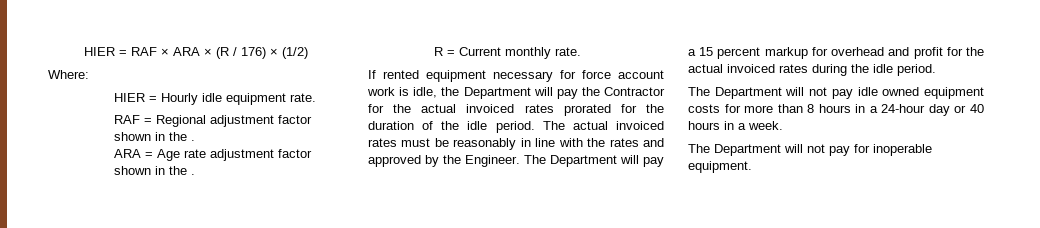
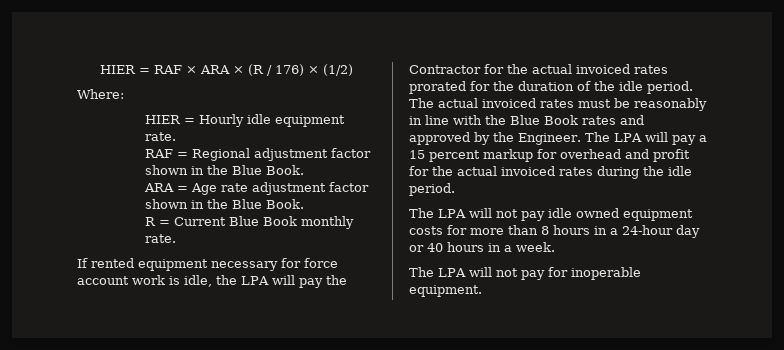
- RAF = Regional adjustment factor shown in the .
+ RAF = Regional adjustment factor shown in the Blue Book.
- ARA = Age rate adjustment factor shown in the .
+ ARA = Age rate adjustment factor shown in the Blue Book.
- R = Current monthly rate.
+ R = Current Blue Book monthly rate.
- If rented equipment necessary for force account work is idle, the Department will pay the Contractor for the actual invoiced rates prorated for the duration of the idle period.
+ If rented equipment necessary for force account work is idle, the LPA will pay the Contractor for the actual invoiced rates prorated for the duration of the idle period.
- The actual invoiced rates must be reasonably in line with the rates and approved by the Engineer.
+ The actual invoiced rates must be reasonably in line with the Blue Book rates and approved by the Engineer.
- The Department will pay a 15 percent markup for overhead and profit for the actual invoiced rates during the idle period.
+ The LPA will pay a 15 percent markup for overhead and profit for the actual invoiced rates during the idle period.
- The Department will not pay idle owned equipment costs for more than 8 hours in a 24-hour day or 40 hours in a week.
+ The LPA will not pay idle owned equipment costs for more than 8 hours in a 24-hour day or 40 hours in a week.
- The Department will not pay for inoperable equipment.
+ The LPA will not pay for inoperable equipment.

